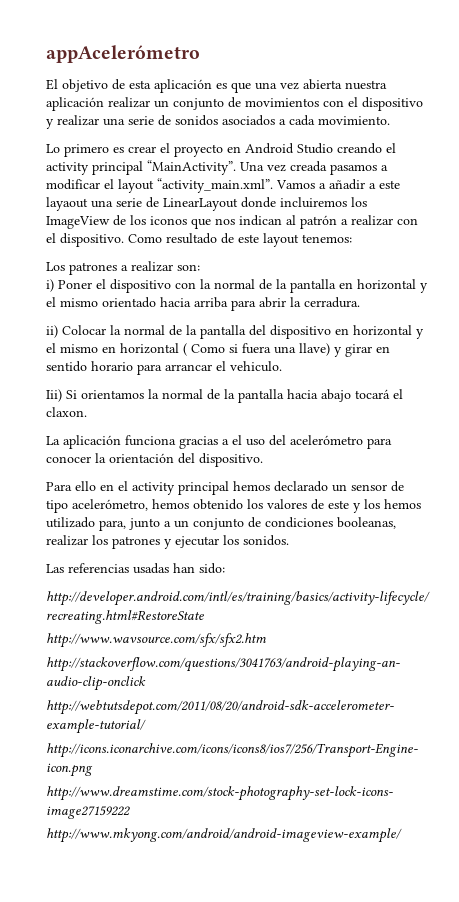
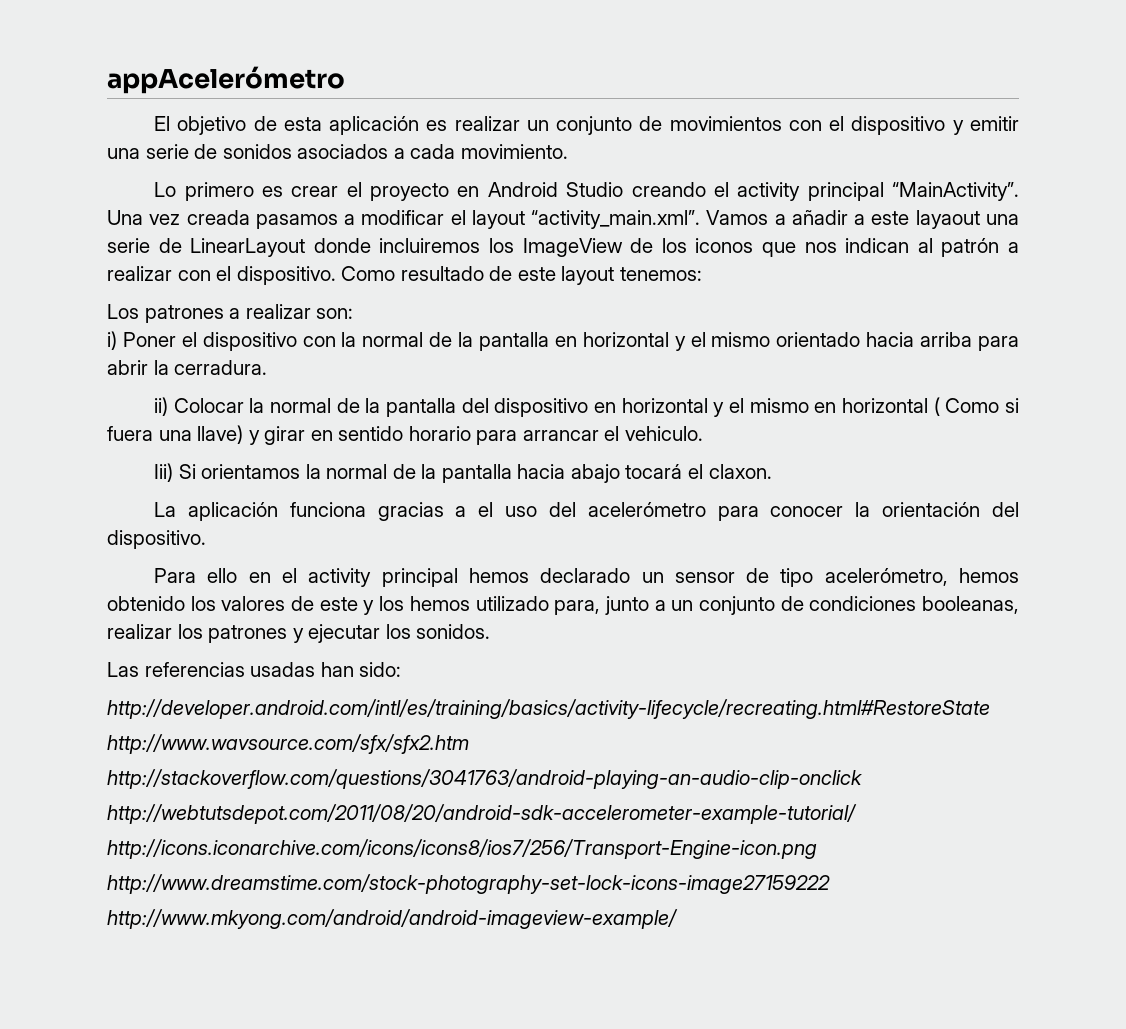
- El objetivo de esta aplicación es que una vez abierta nuestra aplicación realizar un conjunto de movimientos con el dispositivo y realizar una serie de sonidos asociados a cada movimiento.
+ El objetivo de esta aplicación es realizar un conjunto de movimientos con el dispositivo y emitir una serie de sonidos asociados a cada movimiento.

